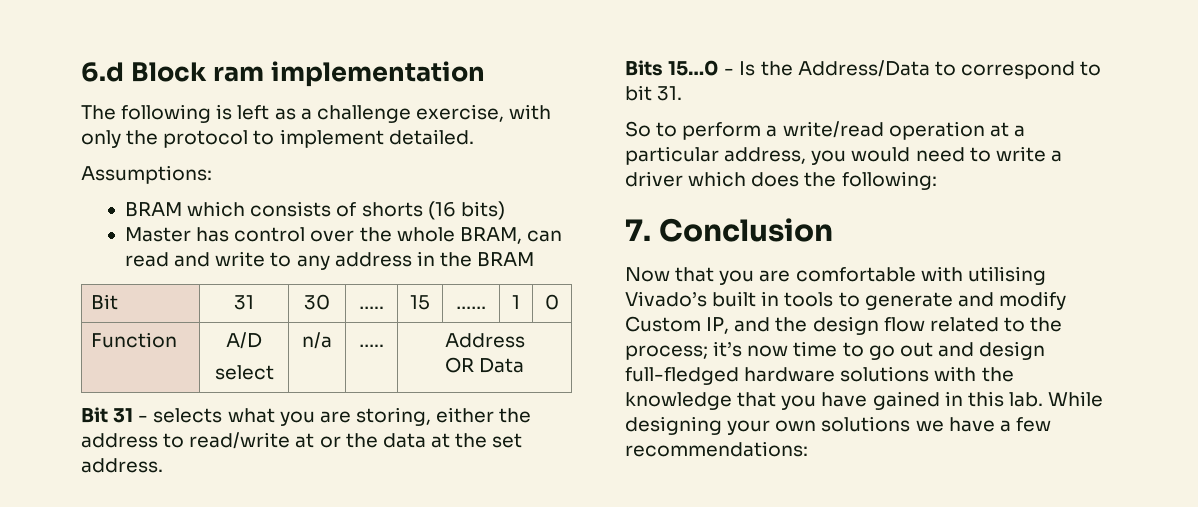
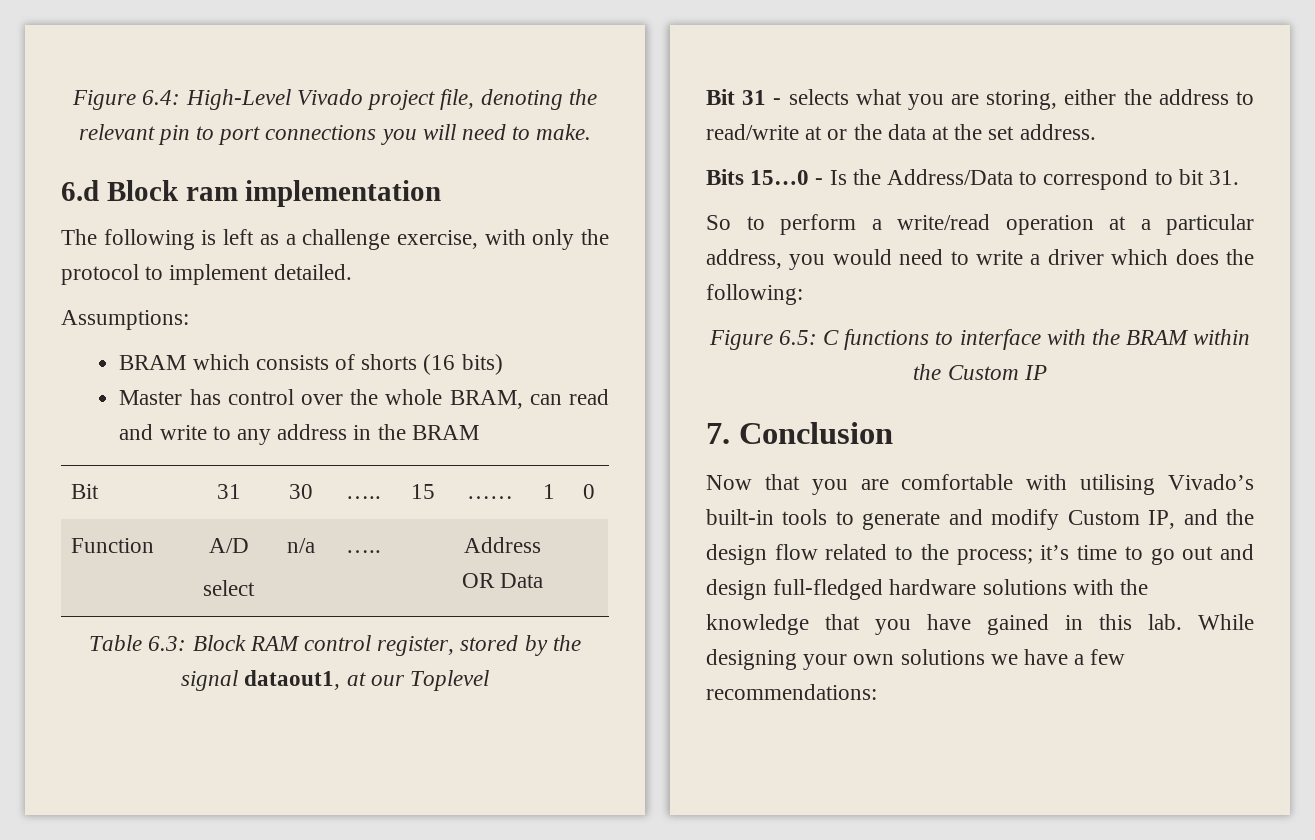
+ Figure 6.4: High-Level Vivado project file, denoting the relevant pin to port connections you will need to make.
+ Table 6.3: Block RAM control register, stored by the signal dataout1, at our Toplevel
+ Figure 6.5: C functions to interface with the BRAM within the Custom IP
- Now that you are comfortable with utilising Vivado’s built in tools to generate and modify Custom IP, and the design flow related to the process; it’s now time to go out and design full-fledged hardware solutions with the knowledge that you have gained in this lab.
+ Now that you are comfortable with utilising Vivado’s built-in tools to generate and modify Custom IP, and the design flow related to the process; it’s time to go out and design full-fledged hardware solutions with the knowledge that you have gained in this lab.

